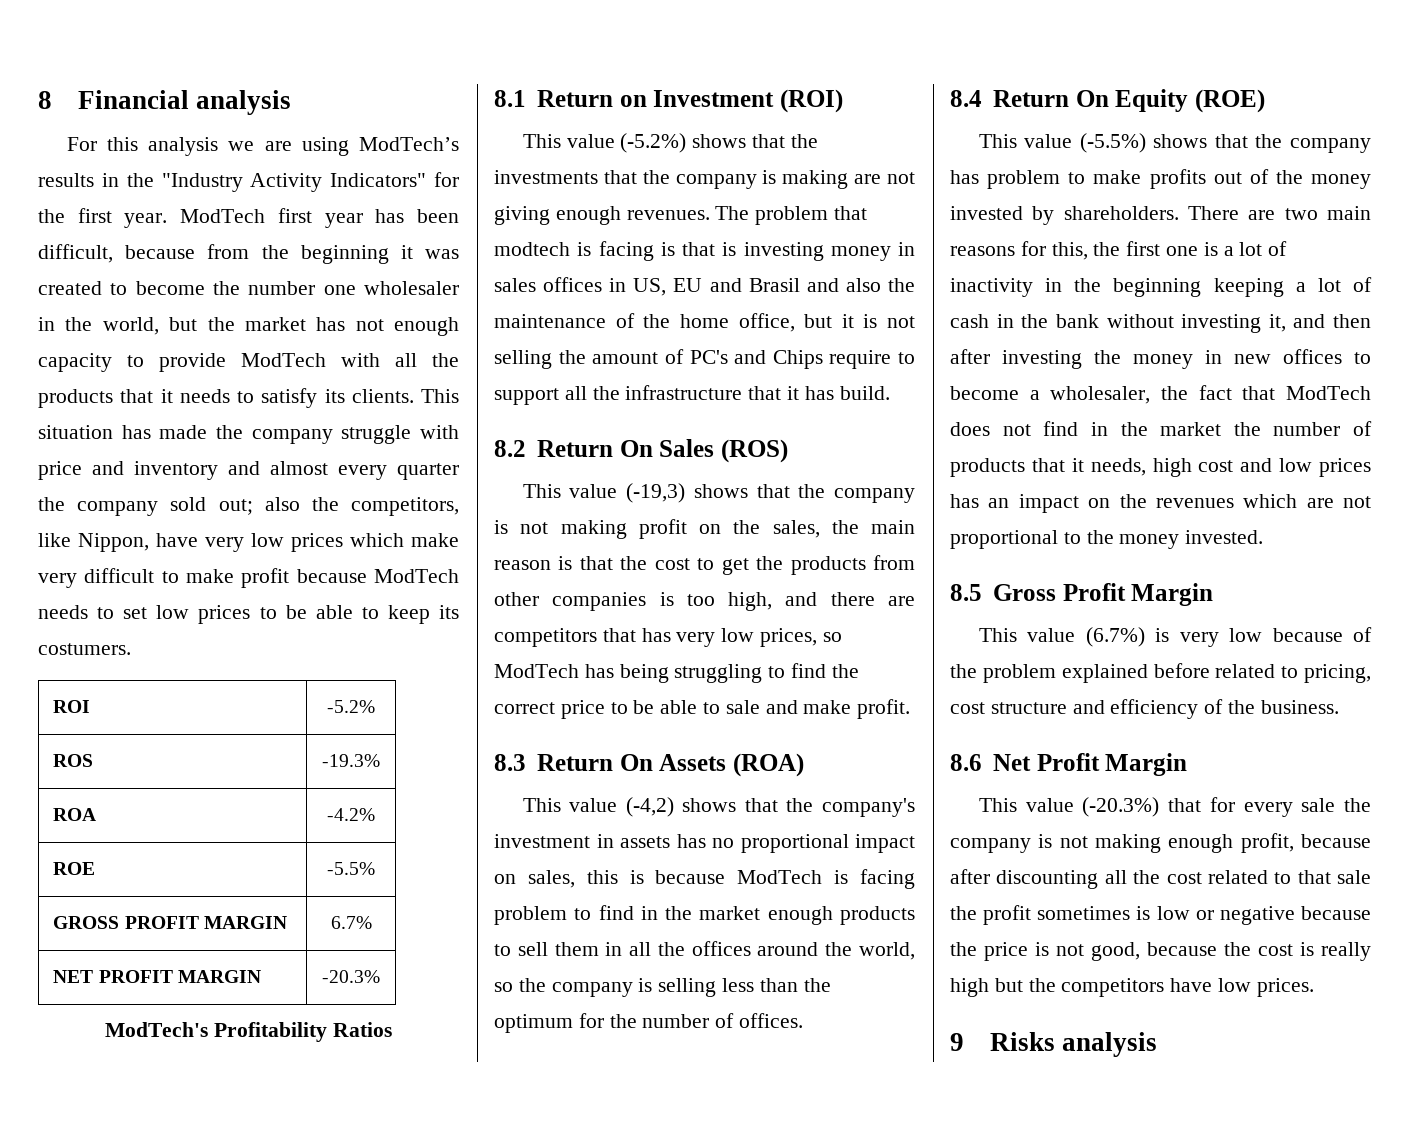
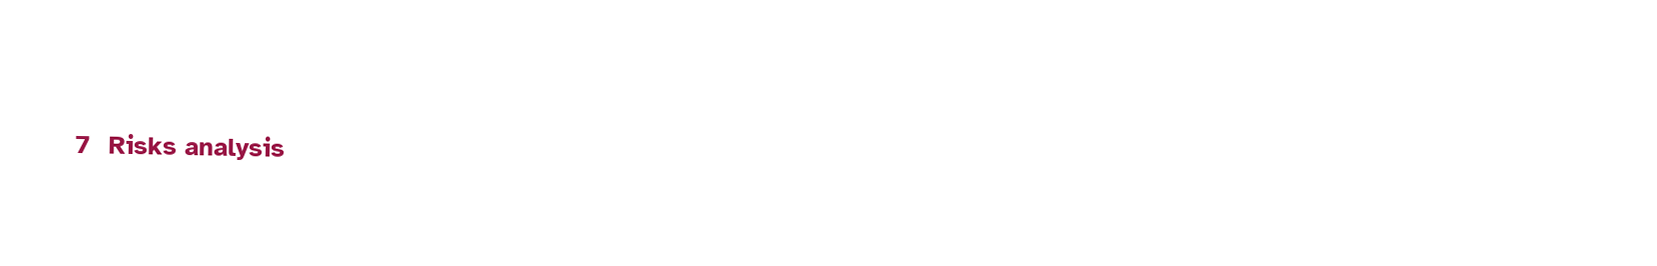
- 8 Financial analysis
- For this analysis we are using ModTech’s results in the "Industry Activity Indicators" for the first year. ModTech first year has been difficult, because from the beginning it was created to become the number one wholesaler in the world, but the market has not enough capacity to provide ModTech with all the products that it needs to satisfy its clients. This situation has made the company struggle with price and inventory and almost every quarter the company sold out; also the competitors, like Nippon, have very low prices which make very difficult to make profit because ModTech needs to set low prices to be able to keep its costumers.
- ROI | -5.2%
- ROS | -19.3%
- ROA | -4.2%
- ROE | -5.5%
- GROSS PROFIT MARGIN | 6.7%
- NET PROFIT MARGIN | -20.3%
- ModTech's Profitability Ratios
- 8.1 Return on Investment (ROI)
- This value (-5.2%) shows that the investments that the company is making are not giving enough revenues. The problem that modtech is facing is that is investing money in sales offices in US, EU and Brasil and also the maintenance of the home office, but it is not selling the amount of PC's and Chips require to support all the infrastructure that it has build.
- 8.2 Return On Sales (ROS)
- This value (-19,3) shows that the company is not making profit on the sales, the main reason is that the cost to get the products from other companies is too high, and there are competitors that has very low prices, so ModTech has being struggling to find the correct price to be able to sale and make profit.
- 8.3 Return On Assets (ROA)
- This value (-4,2) shows that the company's investment in assets has no proportional impact on sales, this is because ModTech is facing problem to find in the market enough products to sell them in all the offices around the world, so the company is selling less than the optimum for the number of offices.
- 8.4 Return On Equity (ROE)
- This value (-5.5%) shows that the company has problem to make profits out of the money invested by shareholders. There are two main reasons for this, the first one is a lot of inactivity in the beginning keeping a lot of cash in the bank without investing it, and then after investing the money in new offices to become a wholesaler, the fact that ModTech does not find in the market the number of products that it needs, high cost and low prices has an impact on the revenues which are not proportional to the money invested.
- 8.5 Gross Profit Margin
- This value (6.7%) is very low because of the problem explained before related to pricing, cost structure and efficiency of the business.
- 8.6 Net Profit Margin
- This value (-20.3%) that for every sale the company is not making enough profit, because after discounting all the cost related to that sale the profit sometimes is low or negative because the price is not good, because the cost is really high but the competitors have low prices.
- 9 Risks analysis
+ 7 Risks analysis

